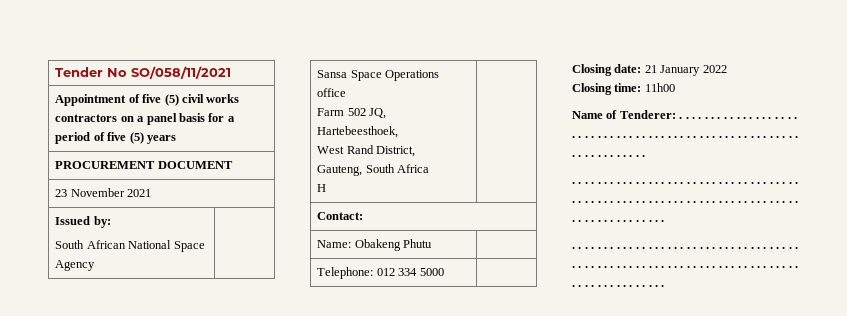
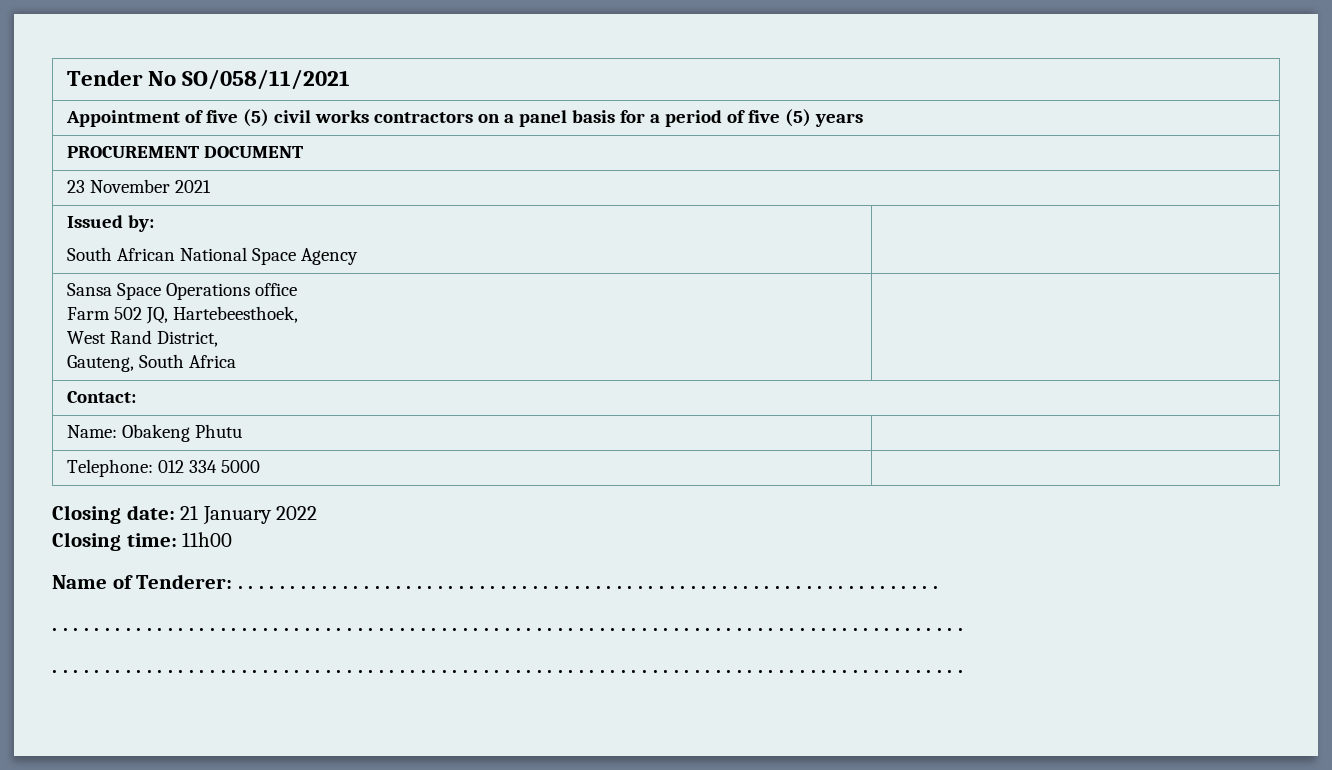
  Sansa Space Operations office
  Farm 502 JQ, Hartebeesthoek,
  West Rand District,
- Gauteng, South Africa
- H |
+ Gauteng, South Africa |

